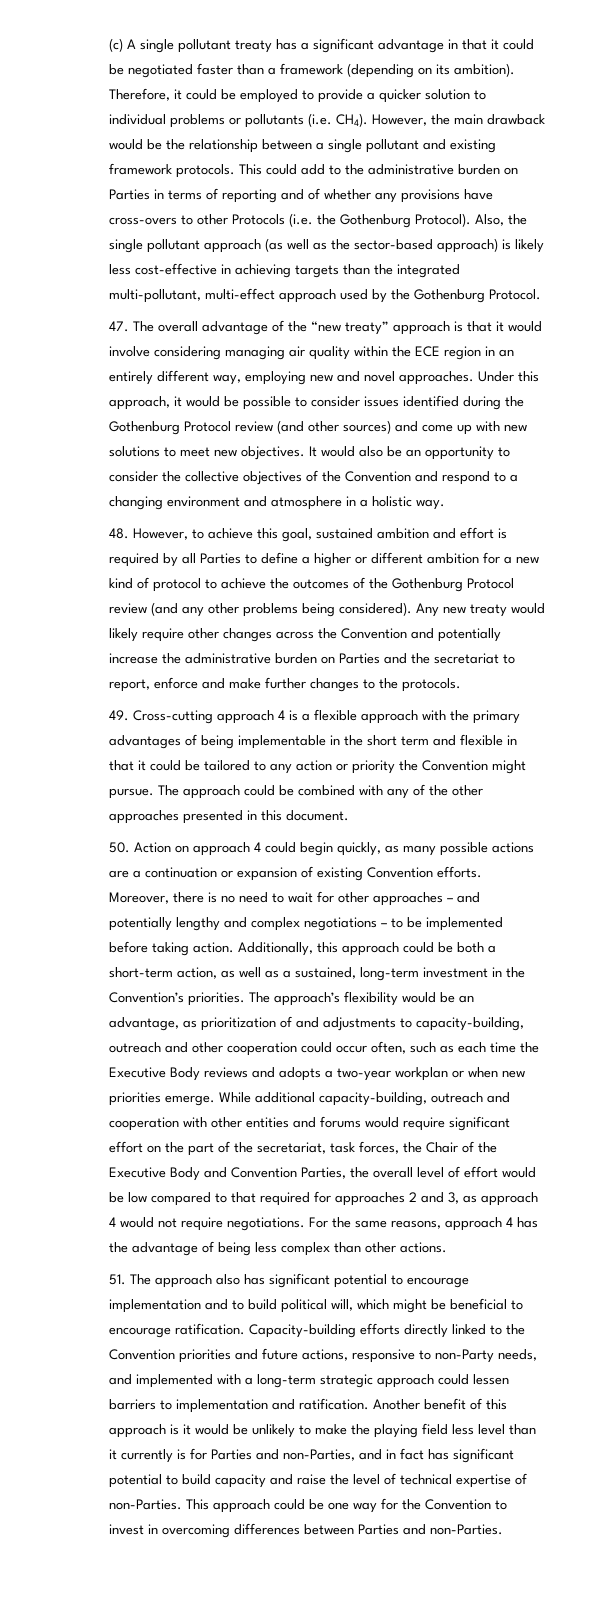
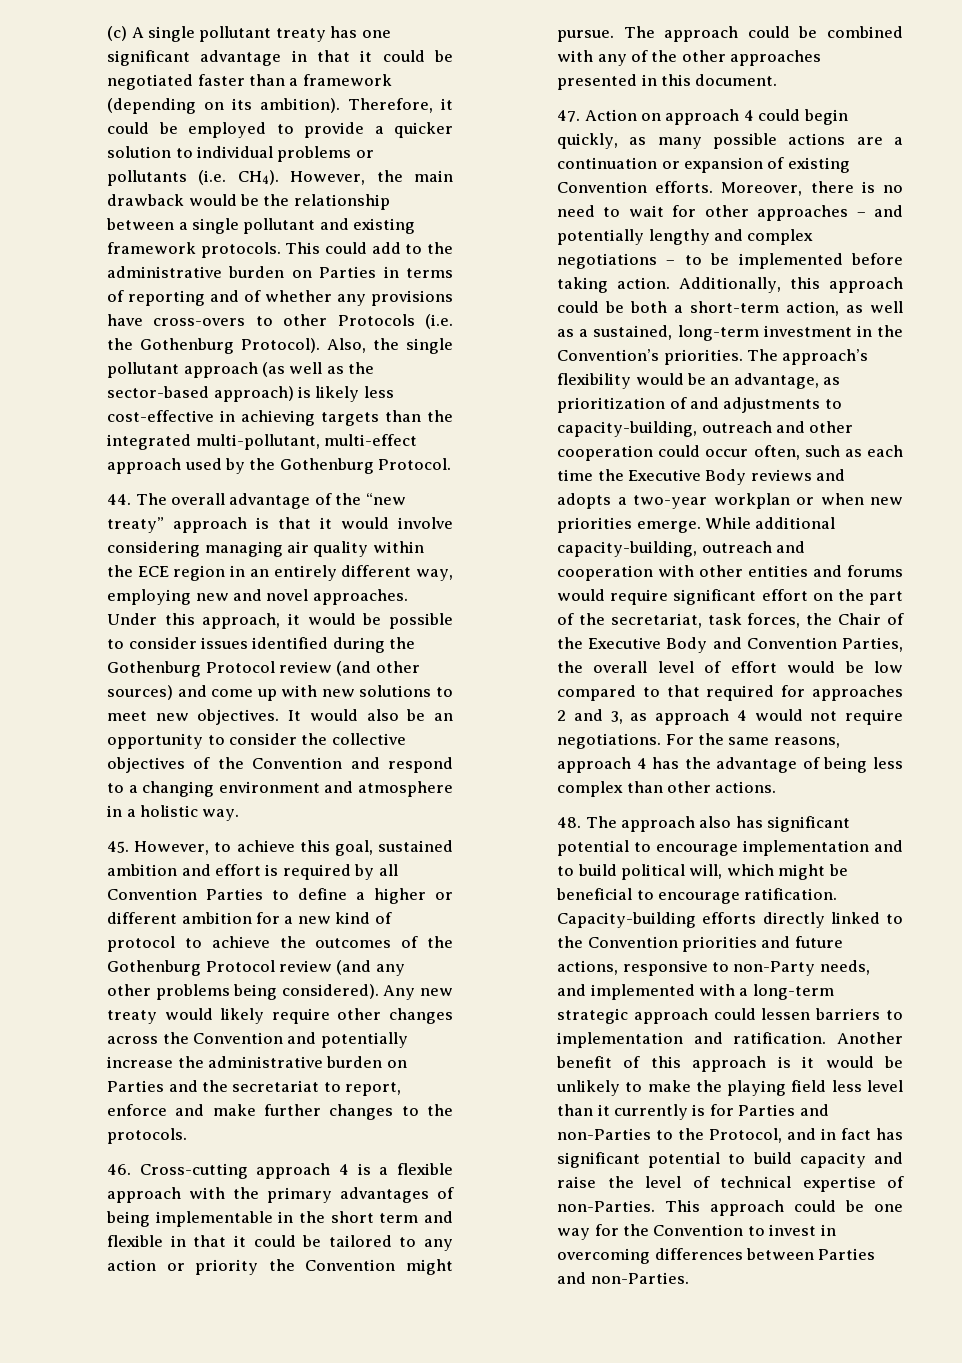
- (c) A single pollutant treaty has a significant advantage in that it could be negotiated faster than a framework (depending on its ambition).
+ (c) A single pollutant treaty has one significant advantage in that it could be negotiated faster than a framework (depending on its ambition).
- 47. The overall advantage of the “new treaty” approach is that it would involve considering managing air quality within the ECE region in an entirely different way, employing new and novel approaches.
+ 44. The overall advantage of the “new treaty” approach is that it would involve considering managing air quality within the ECE region in an entirely different way, employing new and novel approaches.
- 48. However, to achieve this goal, sustained ambition and effort is required by all Parties to define a higher or different ambition for a new kind of protocol to achieve the outcomes of the Gothenburg Protocol review (and any other problems being considered).
+ 45. However, to achieve this goal, sustained ambition and effort is required by all Convention Parties to define a higher or different ambition for a new kind of protocol to achieve the outcomes of the Gothenburg Protocol review (and any other problems being considered).
- 49. Cross-cutting approach 4 is a flexible approach with the primary advantages of being implementable in the short term and flexible in that it could be tailored to any action or priority the Convention might pursue.
+ 46. Cross-cutting approach 4 is a flexible approach with the primary advantages of being implementable in the short term and flexible in that it could be tailored to any action or priority the Convention might pursue.
- 50. Action on approach 4 could begin quickly, as many possible actions are a continuation or expansion of existing Convention efforts.
+ 47. Action on approach 4 could begin quickly, as many possible actions are a continuation or expansion of existing Convention efforts.
- 51. The approach also has significant potential to encourage implementation and to build political will, which might be beneficial to encourage ratification.
+ 48. The approach also has significant potential to encourage implementation and to build political will, which might be beneficial to encourage ratification.
- Another benefit of this approach is it would be unlikely to make the playing field less level than it currently is for Parties and non-Parties, and in fact has significant potential to build capacity and raise the level of technical expertise of non-Parties.
+ Another benefit of this approach is it would be unlikely to make the playing field less level than it currently is for Parties and non-Parties to the Protocol, and in fact has significant potential to build capacity and raise the level of technical expertise of non-Parties.

